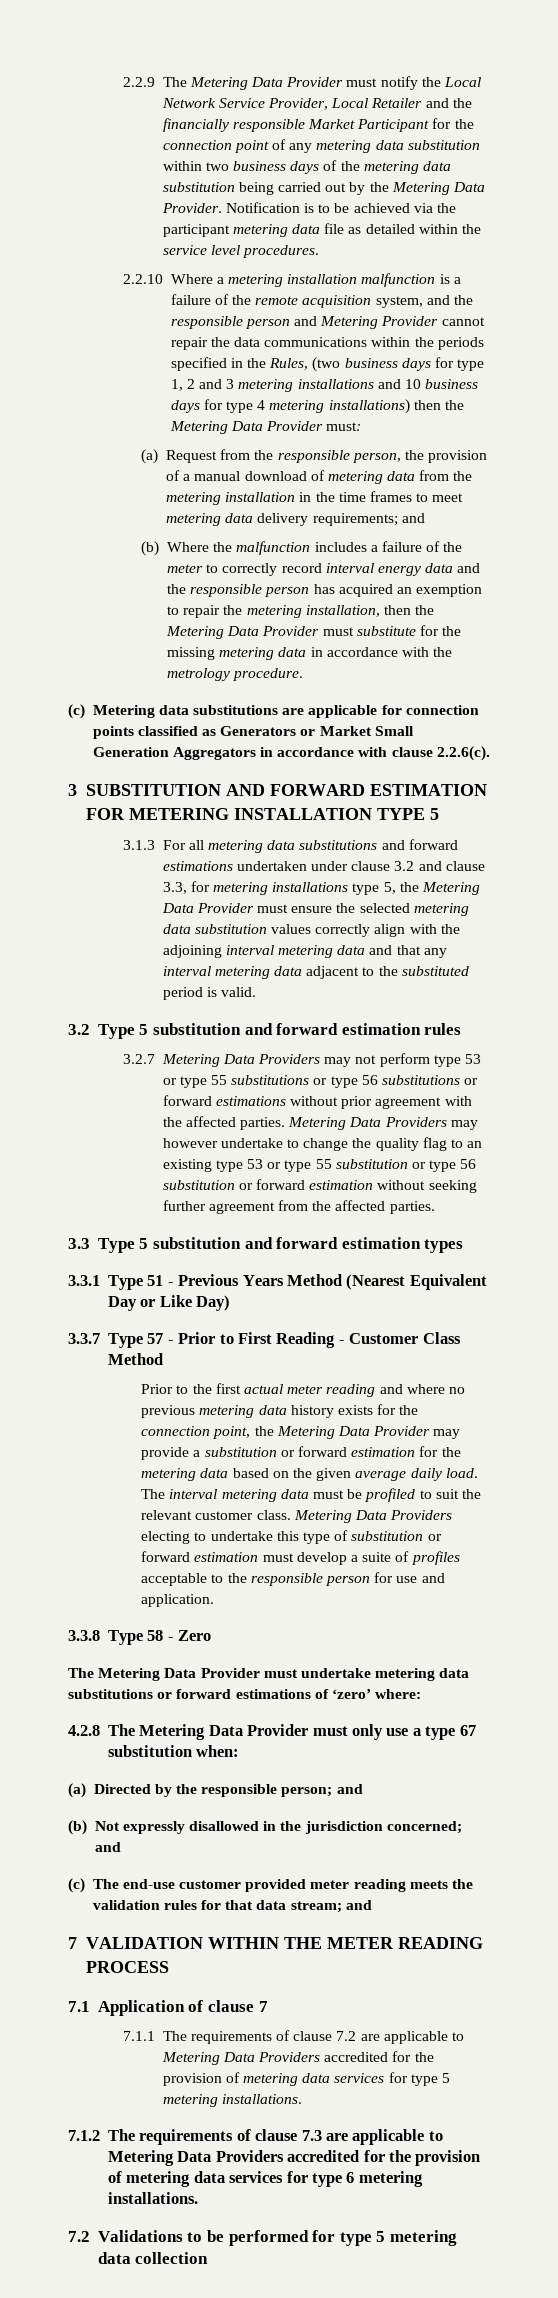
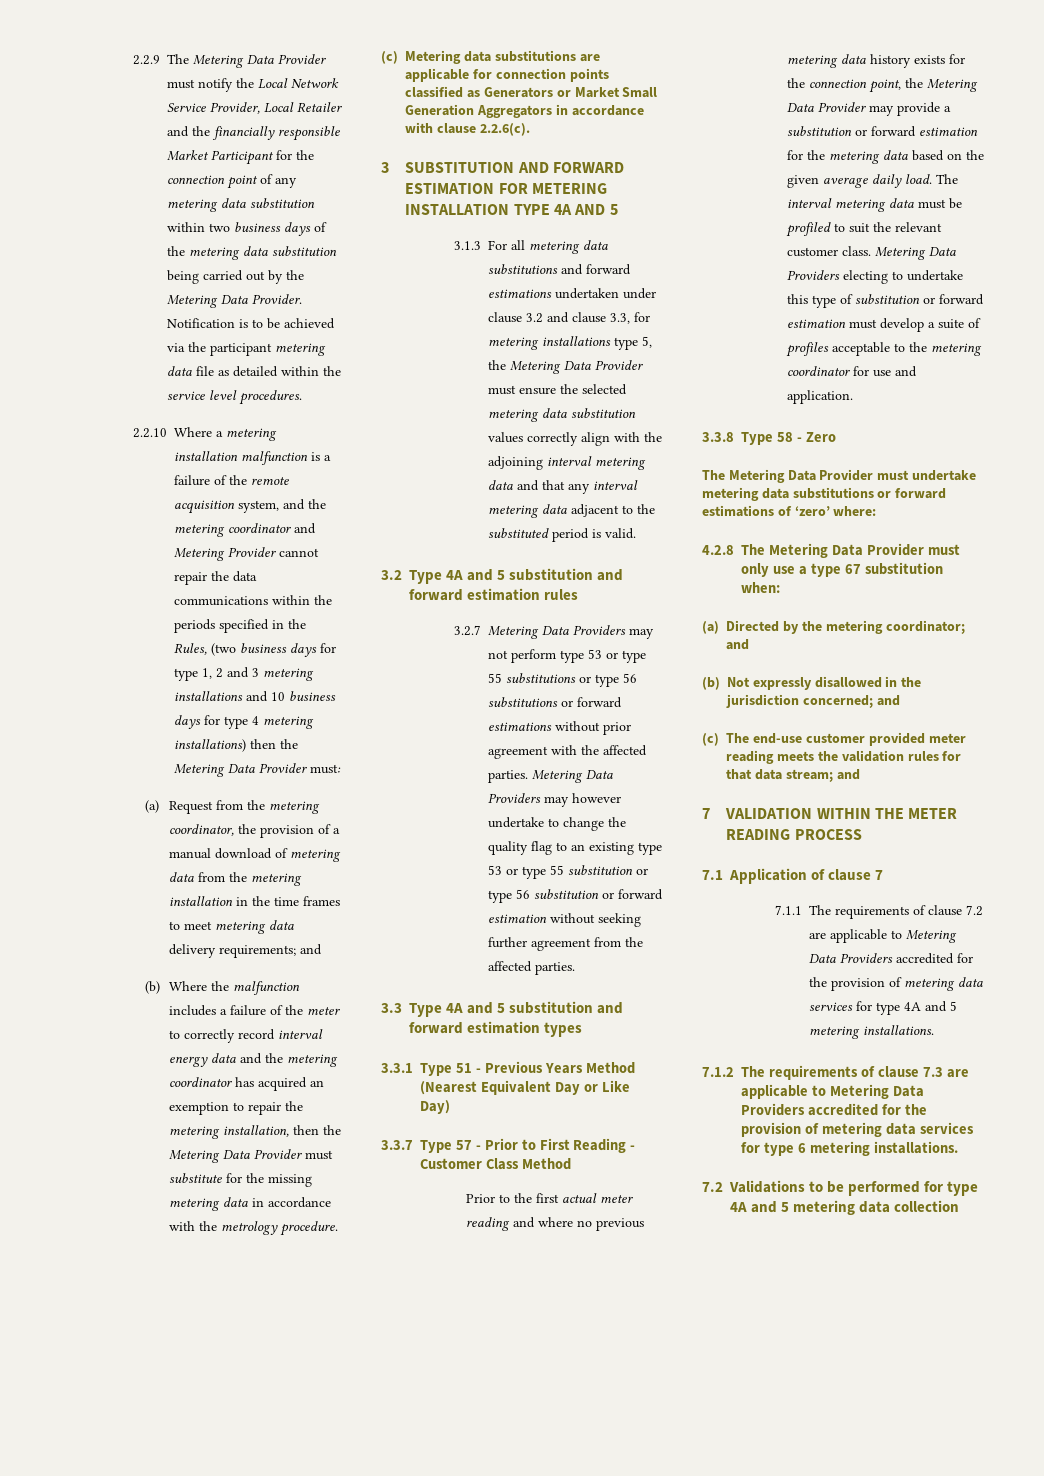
- 2.2.10 Where a metering installation malfunction is a failure of the remote acquisition system, and the responsible person and Metering Provider cannot repair the data communications within the periods specified in the Rules, (two business days for type 1, 2 and 3 metering installations and 10 business days for type 4 metering installations) then the Metering Data Provider must:
+ 2.2.10 Where a metering installation malfunction is a failure of the remote acquisition system, and the metering coordinator and Metering Provider cannot repair the data communications within the periods specified in the Rules, (two business days for type 1, 2 and 3 metering installations and 10 business days for type 4 metering installations) then the Metering Data Provider must:
- (a) Request from the responsible person, the provision of a manual download of metering data from the metering installation in the time frames to meet metering data delivery requirements; and
+ (a) Request from the metering coordinator, the provision of a manual download of metering data from the metering installation in the time frames to meet metering data delivery requirements; and
- (b) Where the malfunction includes a failure of the meter to correctly record interval energy data and the responsible person has acquired an exemption to repair the metering installation, then the Metering Data Provider must substitute for the missing metering data in accordance with the metrology procedure.
+ (b) Where the malfunction includes a failure of the meter to correctly record interval energy data and the metering coordinator has acquired an exemption to repair the metering installation, then the Metering Data Provider must substitute for the missing metering data in accordance with the metrology procedure.
- 3 SUBSTITUTION AND FORWARD ESTIMATION FOR METERING INSTALLATION TYPE 5
+ 3 SUBSTITUTION AND FORWARD ESTIMATION FOR METERING INSTALLATION TYPE 4A AND 5
- 3.2 Type 5 substitution and forward estimation rules
+ 3.2 Type 4A and 5 substitution and forward estimation rules
- 3.3 Type 5 substitution and forward estimation types
+ 3.3 Type 4A and 5 substitution and forward estimation types
- Metering Data Providers electing to undertake this type of substitution or forward estimation must develop a suite of profiles acceptable to the responsible person for use and application.
+ Metering Data Providers electing to undertake this type of substitution or forward estimation must develop a suite of profiles acceptable to the metering coordinator for use and application.
- (a) Directed by the responsible person; and
+ (a) Directed by the metering coordinator; and
- 7.1.1 The requirements of clause 7.2 are applicable to Metering Data Providers accredited for the provision of metering data services for type 5 metering installations.
+ 7.1.1 The requirements of clause 7.2 are applicable to Metering Data Providers accredited for the provision of metering data services for type 4A and 5 metering installations.
- 7.2 Validations to be performed for type 5 metering data collection
+ 7.2 Validations to be performed for type 4A and 5 metering data collection

